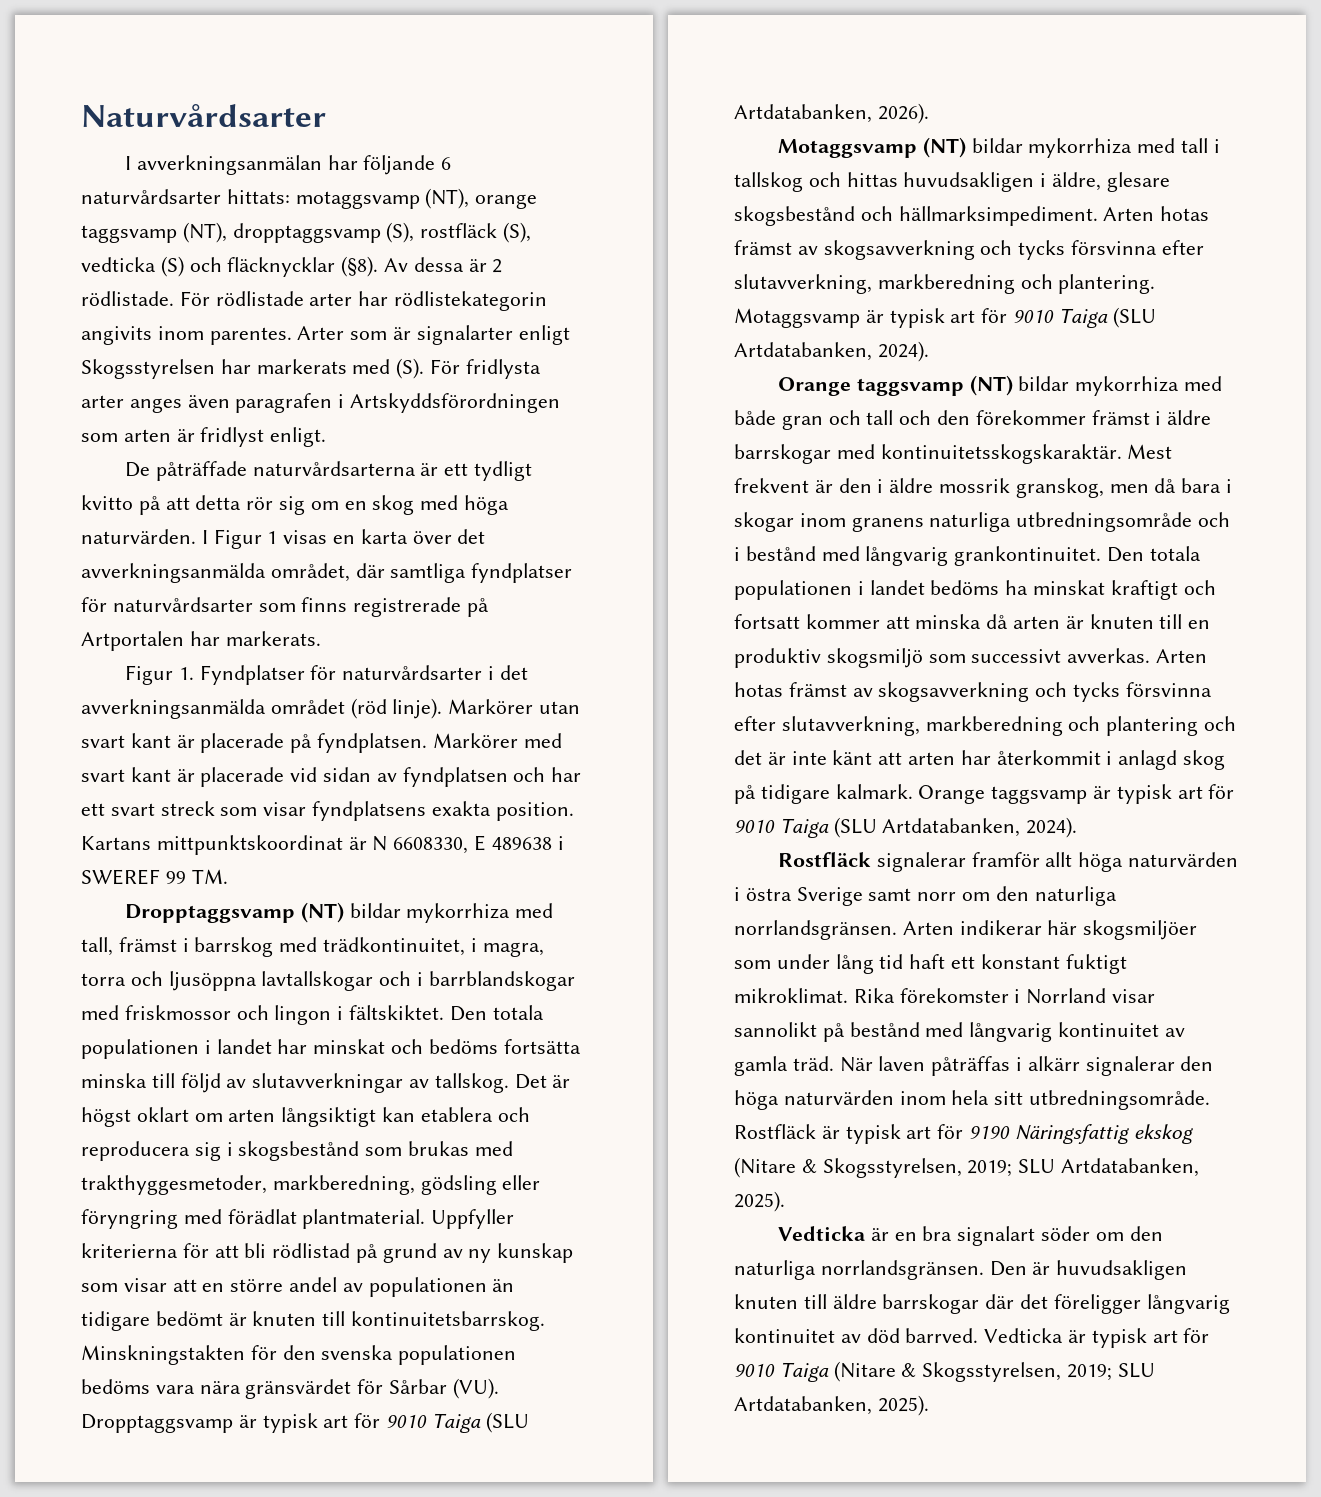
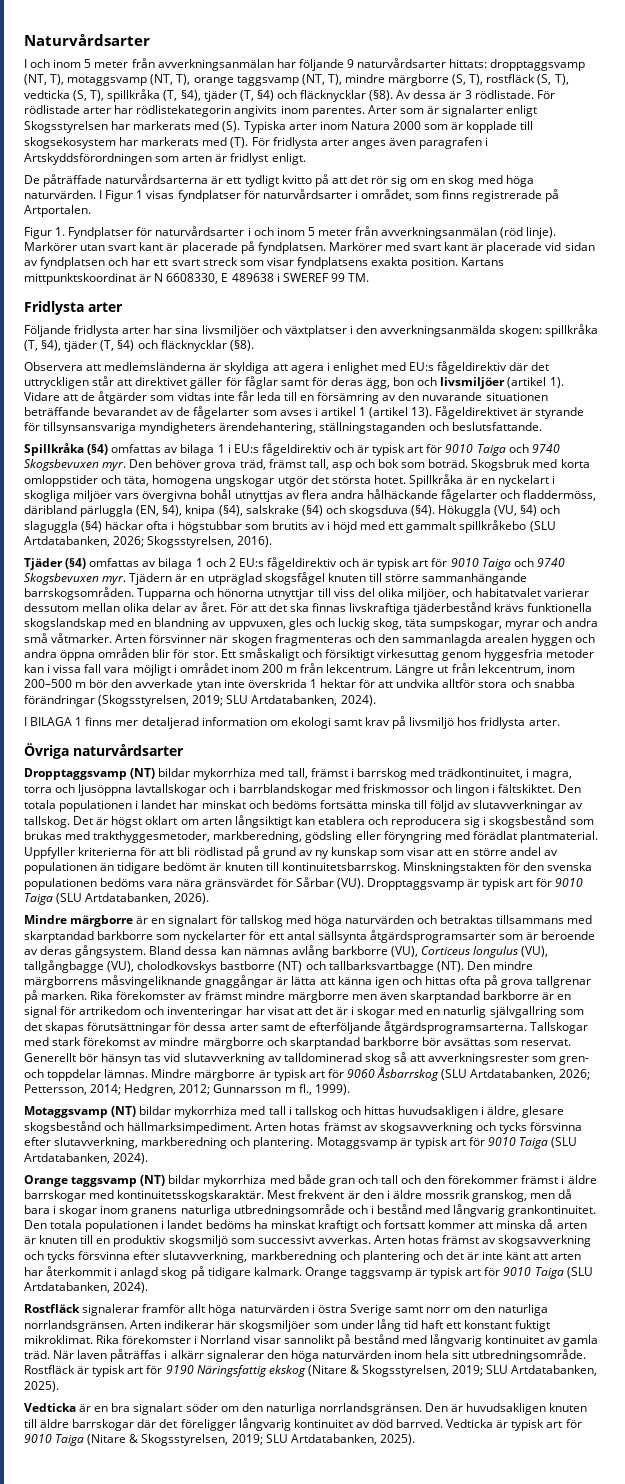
- I avverkningsanmälan har följande 6 naturvårdsarter hittats: motaggsvamp (NT), orange taggsvamp (NT), dropptaggsvamp (S), rostfläck (S), vedticka (S) och fläcknycklar (§8).
+ I och inom 5 meter från avverkningsanmälan har följande 9 naturvårdsarter hittats: dropptaggsvamp (NT, T), motaggsvamp (NT, T), orange taggsvamp (NT, T), mindre märgborre (S, T), rostfläck (S, T), vedticka (S, T), spillkråka (T, §4), tjäder (T, §4) och fläcknycklar (§8).
- Av dessa är 2 rödlistade.
+ Av dessa är 3 rödlistade.
- Arter som är signalarter enligt Skogsstyrelsen har markerats med (S). För fridlysta arter anges även paragrafen i Artskyddsförordningen som arten är fridlyst enligt.
+ Arter som är signalarter enligt Skogsstyrelsen har markerats med (S). Typiska arter inom Natura 2000 som är kopplade till skogsekosystem har markerats med (T). För fridlysta arter anges även paragrafen i Artskyddsförordningen som arten är fridlyst enligt.
- De påträffade naturvårdsarterna är ett tydligt kvitto på att detta rör sig om en skog med höga naturvärden.
+ De påträffade naturvårdsarterna är ett tydligt kvitto på att det rör sig om en skog med höga naturvärden.
- I Figur 1 visas en karta över det avverkningsanmälda området, där samtliga fyndplatser för naturvårdsarter som finns registrerade på Artportalen har markerats.
+ I Figur 1 visas fyndplatser för naturvårdsarter i området, som finns registrerade på Artportalen.
- Figur 1. Fyndplatser för naturvårdsarter i det avverkningsanmälda området (röd linje).
+ Figur 1. Fyndplatser för naturvårdsarter i och inom 5 meter från avverkningsanmälan (röd linje).
+ Fridlysta arter
+ Följande fridlysta arter har sina livsmiljöer och växtplatser i den avverkningsanmälda skogen: spillkråka (T, §4), tjäder (T, §4) och fläcknycklar (§8).
+ Observera att medlemsländerna är skyldiga att agera i enlighet med EU:s fågeldirektiv där det uttryckligen står att direktivet gäller för fåglar samt för deras ägg, bon och livsmiljöer (artikel 1). Vidare att de åtgärder som vidtas inte får leda till en försämring av den nuvarande situationen beträffande bevarandet av de fågelarter som avses i artikel 1 (artikel 13). Fågeldirektivet är styrande för tillsynsansvariga myndigheters ärendehantering, ställningstaganden och beslutsfattande.
+ Spillkråka (§4) omfattas av bilaga 1 i EU:s fågeldirektiv och är typisk art för 9010 Taiga och 9740 Skogsbevuxen myr. Den behöver grova träd, främst tall, asp och bok som boträd. Skogsbruk med korta omloppstider och täta, homogena ungskogar utgör det största hotet. Spillkråka är en nyckelart i skogliga miljöer vars övergivna bohål utnyttjas av flera andra hålhäckande fågelarter och fladdermöss, däribland pärluggla (EN, §4), knipa (§4), salskrake (§4) och skogsduva (§4). Hökuggla (VU, §4) och slaguggla (§4) häckar ofta i högstubbar som brutits av i höjd med ett gammalt spillkråkebo (SLU Artdatabanken, 2026; Skogsstyrelsen, 2016).
+ Tjäder (§4) omfattas av bilaga 1 och 2 EU:s fågeldirektiv och är typisk art för 9010 Taiga och 9740 Skogsbevuxen myr. Tjädern är en utpräglad skogsfågel knuten till större sammanhängande barrskogsområden. Tupparna och hönorna utnyttjar till viss del olika miljöer, och habitatvalet varierar dessutom mellan olika delar av året. För att det ska finnas livskraftiga tjäderbestånd krävs funktionella skogslandskap med en blandning av uppvuxen, gles och luckig skog, täta sumpskogar, myrar och andra små våtmarker. Arten försvinner när skogen fragmenteras och den sammanlagda arealen hyggen och andra öppna områden blir för stor. Ett småskaligt och försiktigt virkesuttag genom hyggesfria metoder kan i vissa fall vara möjligt i området inom 200 m från lekcentrum. Längre ut från lekcentrum, inom 200–500 m bör den avverkade ytan inte överskrida 1 hektar för att undvika alltför stora och snabba förändringar (Skogsstyrelsen, 2019; SLU Artdatabanken, 2024).
+ I BILAGA 1 finns mer detaljerad information om ekologi samt krav på livsmiljö hos fridlysta arter.
+ Övriga naturvårdsarter
+ Mindre märgborre är en signalart för tallskog med höga naturvärden och betraktas tillsammans med skarptandad barkborre som nyckelarter för ett antal sällsynta åtgärdsprogramsarter som är beroende av deras gångsystem. Bland dessa kan nämnas avlång barkborre (VU), Corticeus longulus (VU), tallgångbagge (VU), cholodkovskys bastborre (NT) och tallbarksvartbagge (NT). Den mindre märgborrens måsvingeliknande gnaggångar är lätta att känna igen och hittas ofta på grova tallgrenar på marken. Rika förekomster av främst mindre märgborre men även skarptandad barkborre är en signal för artrikedom och inventeringar har visat att det är i skogar med en naturlig självgallring som det skapas förutsättningar för dessa arter samt de efterföljande åtgärdsprogramsarterna. Tallskogar med stark förekomst av mindre märgborre och skarptandad barkborre bör avsättas som reservat. Generellt bör hänsyn tas vid slutavverkning av talldominerad skog så att avverkningsrester som gren- och toppdelar lämnas. Mindre märgborre är typisk art för 9060 Åsbarrskog (SLU Artdatabanken, 2026; Pettersson, 2014; Hedgren, 2012; Gunnarsson m fl., 1999).

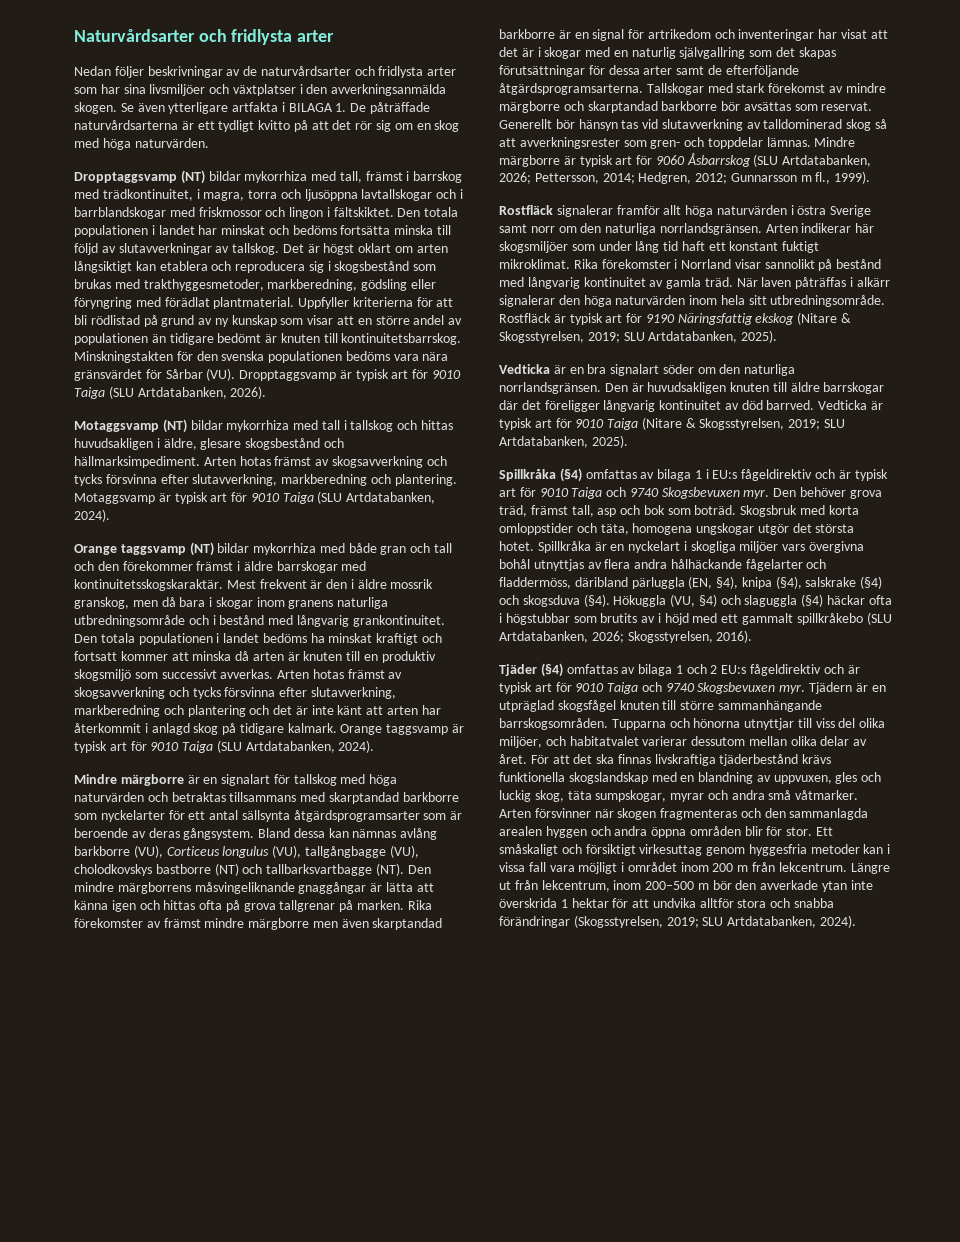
- Naturvårdsarter
- I och inom 5 meter från avverkningsanmälan har följande 9 naturvårdsarter hittats: dropptaggsvamp (NT, T), motaggsvamp (NT, T), orange taggsvamp (NT, T), mindre märgborre (S, T), rostfläck (S, T), vedticka (S, T), spillkråka (T, §4), tjäder (T, §4) och fläcknycklar (§8). Av dessa är 3 rödlistade. För rödlistade arter har rödlistekategorin angivits inom parentes. Arter som är signalarter enligt Skogsstyrelsen har markerats med (S). Typiska arter inom Natura 2000 som är kopplade till skogsekosystem har markerats med (T). För fridlysta arter anges även paragrafen i Artskyddsförordningen som arten är fridlyst enligt.
- De påträffade naturvårdsarterna är ett tydligt kvitto på att det rör sig om en skog med höga naturvärden. I Figur 1 visas fyndplatser för naturvårdsarter i området, som finns registrerade på Artportalen.
- Figur 1. Fyndplatser för naturvårdsarter i och inom 5 meter från avverkningsanmälan (röd linje). Markörer utan svart kant är placerade på fyndplatsen. Markörer med svart kant är placerade vid sidan av fyndplatsen och har ett svart streck som visar fyndplatsens exakta position. Kartans mittpunktskoordinat är N 6608330, E 489638 i SWEREF 99 TM.
- Fridlysta arter
- Följande fridlysta arter har sina livsmiljöer och växtplatser i den avverkningsanmälda skogen: spillkråka (T, §4), tjäder (T, §4) och fläcknycklar (§8).
- Observera att medlemsländerna är skyldiga att agera i enlighet med EU:s fågeldirektiv där det uttryckligen står att direktivet gäller för fåglar samt för deras ägg, bon och livsmiljöer (artikel 1). Vidare att de åtgärder som vidtas inte får leda till en försämring av den nuvarande situationen beträffande bevarandet av de fågelarter som avses i artikel 1 (artikel 13). Fågeldirektivet är styrande för tillsynsansvariga myndigheters ärendehantering, ställningstaganden och beslutsfattande.
+ Naturvårdsarter och fridlysta arter
+ Nedan följer beskrivningar av de naturvårdsarter och fridlysta arter som har sina livsmiljöer och växtplatser i den avverkningsanmälda skogen. Se även ytterligare artfakta i BILAGA 1. De påträffade naturvårdsarterna är ett tydligt kvitto på att det rör sig om en skog med höga naturvärden.
+ Dropptaggsvamp (NT) bildar mykorrhiza med tall, främst i barrskog med trädkontinuitet, i magra, torra och ljusöppna lavtallskogar och i barrblandskogar med friskmossor och lingon i fältskiktet. Den totala populationen i landet har minskat och bedöms fortsätta minska till följd av slutavverkningar av tallskog. Det är högst oklart om arten långsiktigt kan etablera och reproducera sig i skogsbestånd som brukas med trakthyggesmetoder, markberedning, gödsling eller föryngring med förädlat plantmaterial. Uppfyller kriterierna för att bli rödlistad på grund av ny kunskap som visar att en större andel av populationen än tidigare bedömt är knuten till kontinuitetsbarrskog. Minskningstakten för den svenska populationen bedöms vara nära gränsvärdet för Sårbar (VU). Dropptaggsvamp är typisk art för 9010 Taiga (SLU Artdatabanken, 2026).
+ Motaggsvamp (NT) bildar mykorrhiza med tall i tallskog och hittas huvudsakligen i äldre, glesare skogsbestånd och hällmarksimpediment. Arten hotas främst av skogsavverkning och tycks försvinna efter slutavverkning, markberedning och plantering. Motaggsvamp är typisk art för 9010 Taiga (SLU Artdatabanken, 2024).
+ Orange taggsvamp (NT) bildar mykorrhiza med både gran och tall och den förekommer främst i äldre barrskogar med kontinuitetsskogskaraktär. Mest frekvent är den i äldre mossrik granskog, men då bara i skogar inom granens naturliga utbredningsområde och i bestånd med långvarig grankontinuitet. Den totala populationen i landet bedöms ha minskat kraftigt och fortsatt kommer att minska då arten är knuten till en produktiv skogsmiljö som successivt avverkas. Arten hotas främst av skogsavverkning och tycks försvinna efter slutavverkning, markberedning och plantering och det är inte känt att arten har återkommit i anlagd skog på tidigare kalmark. Orange taggsvamp är typisk art för 9010 Taiga (SLU Artdatabanken, 2024).
+ Mindre märgborre är en signalart för tallskog med höga naturvärden och betraktas tillsammans med skarptandad barkborre som nyckelarter för ett antal sällsynta åtgärdsprogramsarter som är beroende av deras gångsystem. Bland dessa kan nämnas avlång barkborre (VU), Corticeus longulus (VU), tallgångbagge (VU), cholodkovskys bastborre (NT) och tallbarksvartbagge (NT). Den mindre märgborrens måsvingeliknande gnaggångar är lätta att känna igen och hittas ofta på grova tallgrenar på marken. Rika förekomster av främst mindre märgborre men även skarptandad barkborre är en signal för artrikedom och inventeringar har visat att det är i skogar med en naturlig självgallring som det skapas förutsättningar för dessa arter samt de efterföljande åtgärdsprogramsarterna. Tallskogar med stark förekomst av mindre märgborre och skarptandad barkborre bör avsättas som reservat. Generellt bör hänsyn tas vid slutavverkning av talldominerad skog så att avverkningsrester som gren- och toppdelar lämnas. Mindre märgborre är typisk art för 9060 Åsbarrskog (SLU Artdatabanken, 2026; Pettersson, 2014; Hedgren, 2012; Gunnarsson m fl., 1999).
+ Rostfläck signalerar framför allt höga naturvärden i östra Sverige samt norr om den naturliga norrlandsgränsen. Arten indikerar här skogsmiljöer som under lång tid haft ett konstant fuktigt mikroklimat. Rika förekomster i Norrland visar sannolikt på bestånd med långvarig kontinuitet av gamla träd. När laven påträffas i alkärr signalerar den höga naturvärden inom hela sitt utbredningsområde. Rostfläck är typisk art för 9190 Näringsfattig ekskog (Nitare & Skogsstyrelsen, 2019; SLU Artdatabanken, 2025).
+ Vedticka är en bra signalart söder om den naturliga norrlandsgränsen. Den är huvudsakligen knuten till äldre barrskogar där det föreligger långvarig kontinuitet av död barrved. Vedticka är typisk art för 9010 Taiga (Nitare & Skogsstyrelsen, 2019; SLU Artdatabanken, 2025).
- I BILAGA 1 finns mer detaljerad information om ekologi samt krav på livsmiljö hos fridlysta arter.
- Övriga naturvårdsarter
- Dropptaggsvamp (NT) bildar mykorrhiza med tall, främst i barrskog med trädkontinuitet, i magra, torra och ljusöppna lavtallskogar och i barrblandskogar med friskmossor och lingon i fältskiktet. Den totala populationen i landet har minskat och bedöms fortsätta minska till följd av slutavverkningar av tallskog. Det är högst oklart om arten långsiktigt kan etablera och reproducera sig i skogsbestånd som brukas med trakthyggesmetoder, markberedning, gödsling eller föryngring med förädlat plantmaterial. Uppfyller kriterierna för att bli rödlistad på grund av ny kunskap som visar att en större andel av populationen än tidigare bedömt är knuten till kontinuitetsbarrskog. Minskningstakten för den svenska populationen bedöms vara nära gränsvärdet för Sårbar (VU). Dropptaggsvamp är typisk art för 9010 Taiga (SLU Artdatabanken, 2026).
- Mindre märgborre är en signalart för tallskog med höga naturvärden och betraktas tillsammans med skarptandad barkborre som nyckelarter för ett antal sällsynta åtgärdsprogramsarter som är beroende av deras gångsystem. Bland dessa kan nämnas avlång barkborre (VU), Corticeus longulus (VU), tallgångbagge (VU), cholodkovskys bastborre (NT) och tallbarksvartbagge (NT). Den mindre märgborrens måsvingeliknande gnaggångar är lätta att känna igen och hittas ofta på grova tallgrenar på marken. Rika förekomster av främst mindre märgborre men även skarptandad barkborre är en signal för artrikedom och inventeringar har visat att det är i skogar med en naturlig självgallring som det skapas förutsättningar för dessa arter samt de efterföljande åtgärdsprogramsarterna. Tallskogar med stark förekomst av mindre märgborre och skarptandad barkborre bör avsättas som reservat. Generellt bör hänsyn tas vid slutavverkning av talldominerad skog så att avverkningsrester som gren- och toppdelar lämnas. Mindre märgborre är typisk art för 9060 Åsbarrskog (SLU Artdatabanken, 2026; Pettersson, 2014; Hedgren, 2012; Gunnarsson m fl., 1999).
- Motaggsvamp (NT) bildar mykorrhiza med tall i tallskog och hittas huvudsakligen i äldre, glesare skogsbestånd och hällmarksimpediment. Arten hotas främst av skogsavverkning och tycks försvinna efter slutavverkning, markberedning och plantering. Motaggsvamp är typisk art för 9010 Taiga (SLU Artdatabanken, 2024).
- Orange taggsvamp (NT) bildar mykorrhiza med både gran och tall och den förekommer främst i äldre barrskogar med kontinuitetsskogskaraktär. Mest frekvent är den i äldre mossrik granskog, men då bara i skogar inom granens naturliga utbredningsområde och i bestånd med långvarig grankontinuitet. Den totala populationen i landet bedöms ha minskat kraftigt och fortsatt kommer att minska då arten är knuten till en produktiv skogsmiljö som successivt avverkas. Arten hotas främst av skogsavverkning och tycks försvinna efter slutavverkning, markberedning och plantering och det är inte känt att arten har återkommit i anlagd skog på tidigare kalmark. Orange taggsvamp är typisk art för 9010 Taiga (SLU Artdatabanken, 2024).
- Rostfläck signalerar framför allt höga naturvärden i östra Sverige samt norr om den naturliga norrlandsgränsen. Arten indikerar här skogsmiljöer som under lång tid haft ett konstant fuktigt mikroklimat. Rika förekomster i Norrland visar sannolikt på bestånd med långvarig kontinuitet av gamla träd. När laven påträffas i alkärr signalerar den höga naturvärden inom hela sitt utbredningsområde. Rostfläck är typisk art för 9190 Näringsfattig ekskog (Nitare & Skogsstyrelsen, 2019; SLU Artdatabanken, 2025).
- Vedticka är en bra signalart söder om den naturliga norrlandsgränsen. Den är huvudsakligen knuten till äldre barrskogar där det föreligger långvarig kontinuitet av död barrved. Vedticka är typisk art för 9010 Taiga (Nitare & Skogsstyrelsen, 2019; SLU Artdatabanken, 2025).

